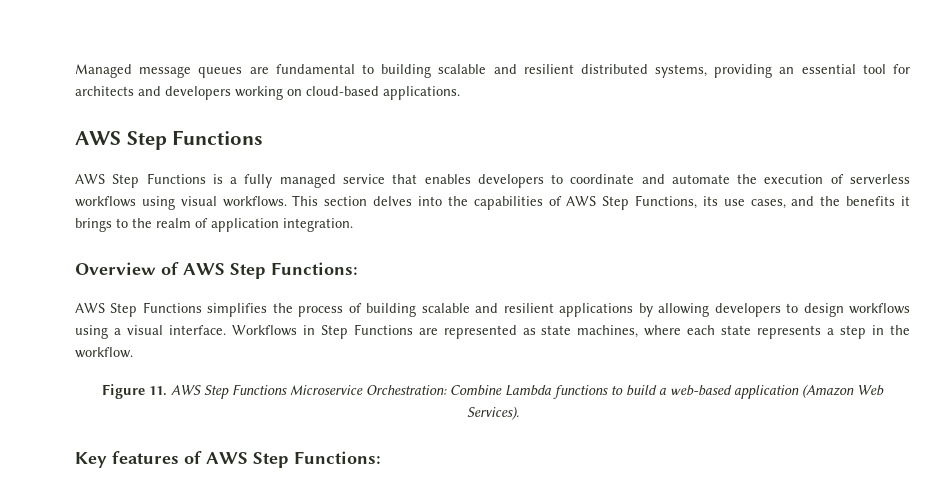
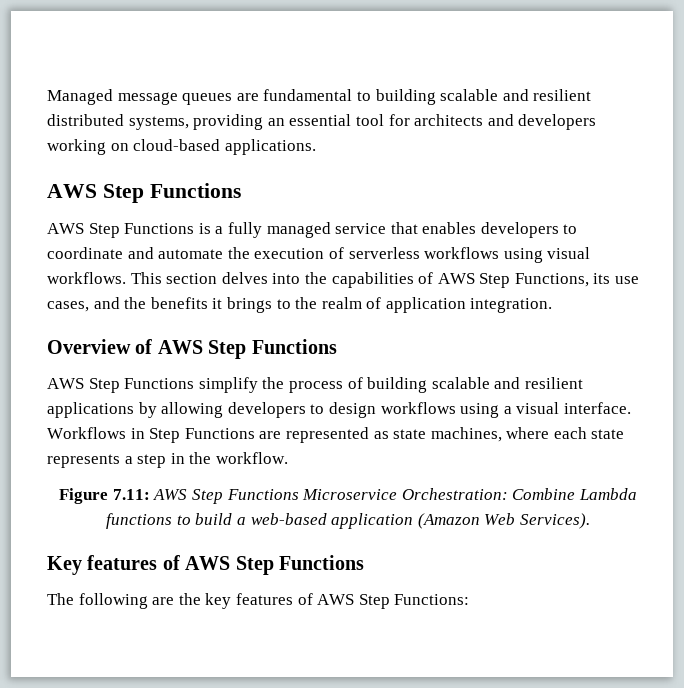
- Overview of AWS Step Functions:
- AWS Step Functions simplifies the process of building scalable and resilient applications by allowing developers to design workflows using a visual interface.
+ Overview of AWS Step Functions
+ AWS Step Functions simplify the process of building scalable and resilient applications by allowing developers to design workflows using a visual interface.
- Figure 11. AWS Step Functions Microservice Orchestration: Combine Lambda functions to build a web-based application (Amazon Web Services).
+ Figure 7.11: AWS Step Functions Microservice Orchestration: Combine Lambda functions to build a web-based application (Amazon Web Services).
- Key features of AWS Step Functions:
+ Key features of AWS Step Functions
+ The following are the key features of AWS Step Functions:

